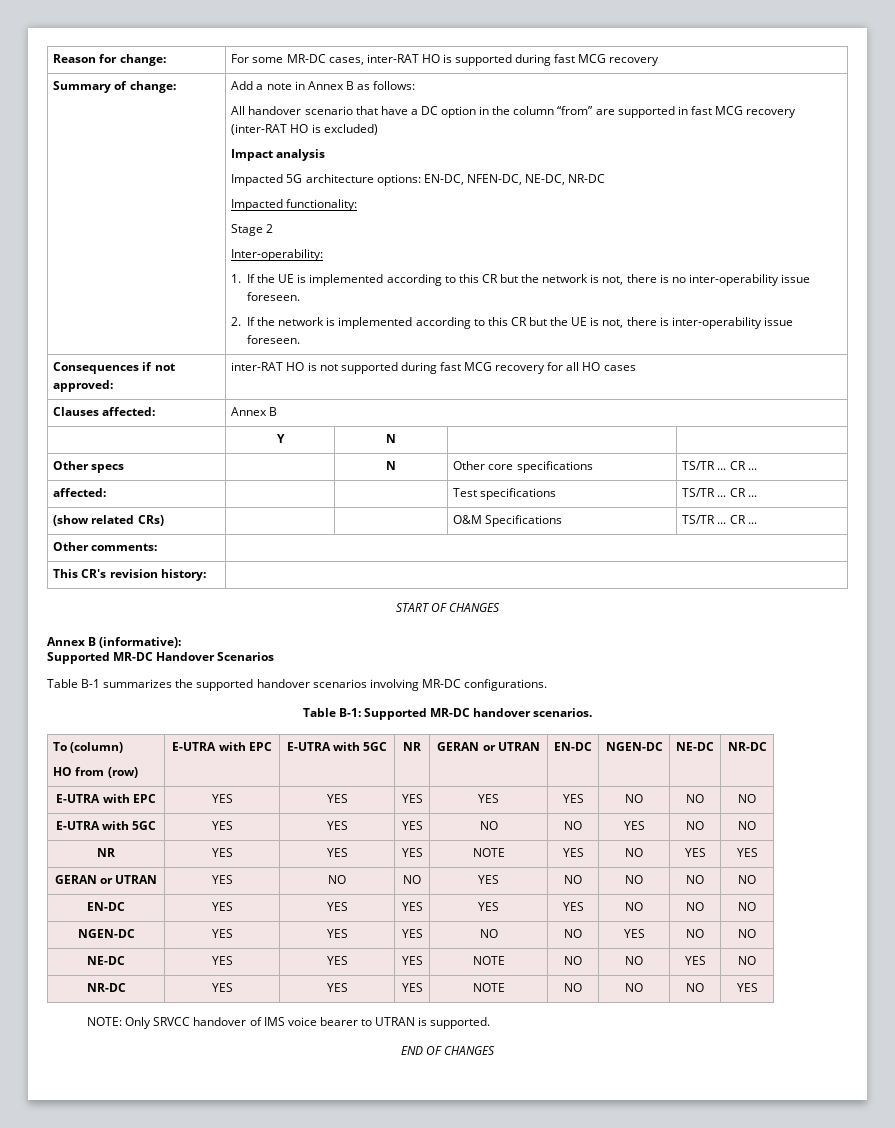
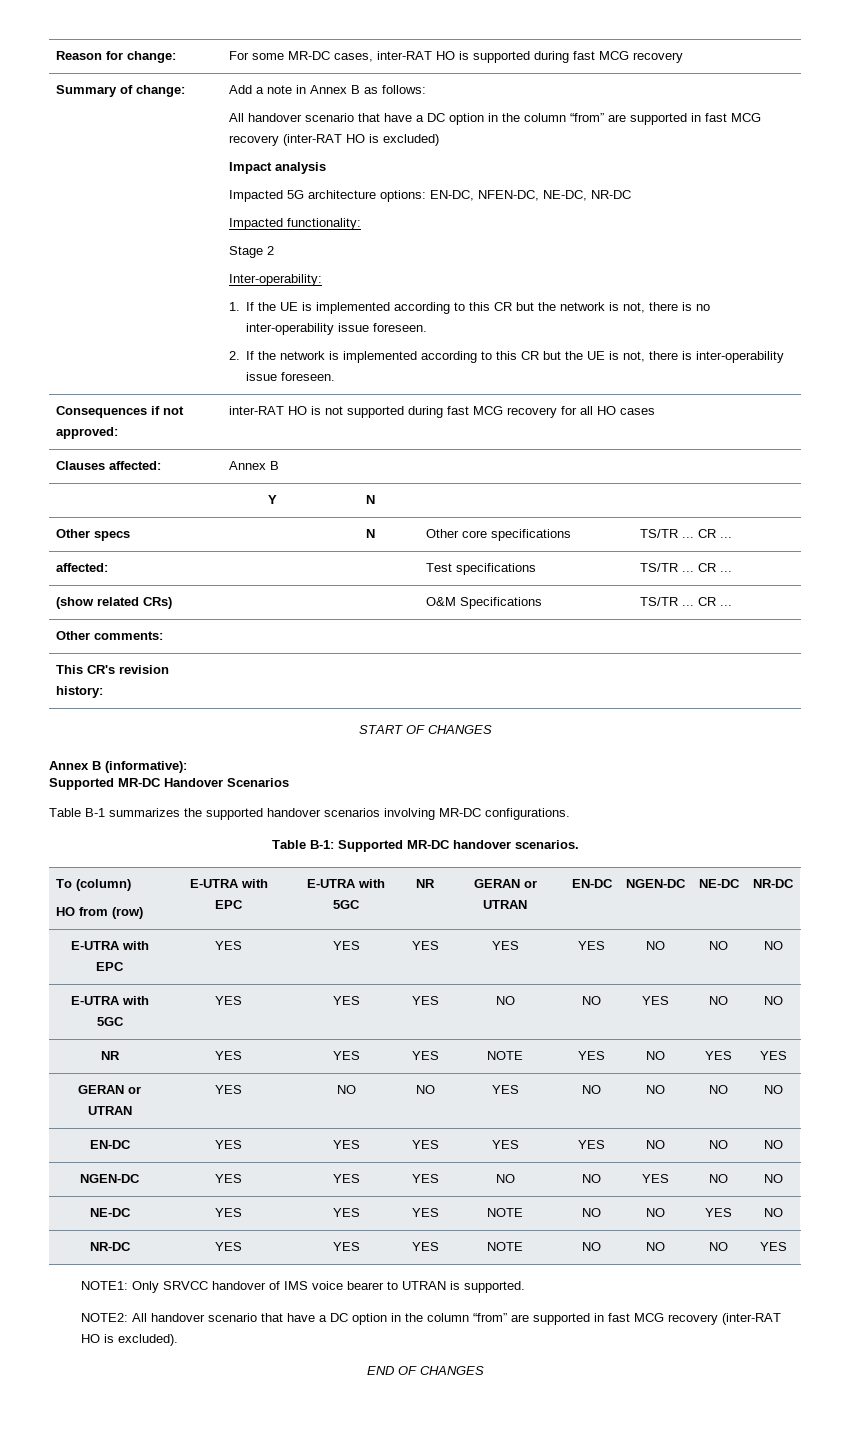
- NOTE: Only SRVCC handover of IMS voice bearer to UTRAN is supported.
+ NOTE1: Only SRVCC handover of IMS voice bearer to UTRAN is supported.
+ NOTE2: All handover scenario that have a DC option in the column “from” are supported in fast MCG recovery (inter-RAT HO is excluded).

